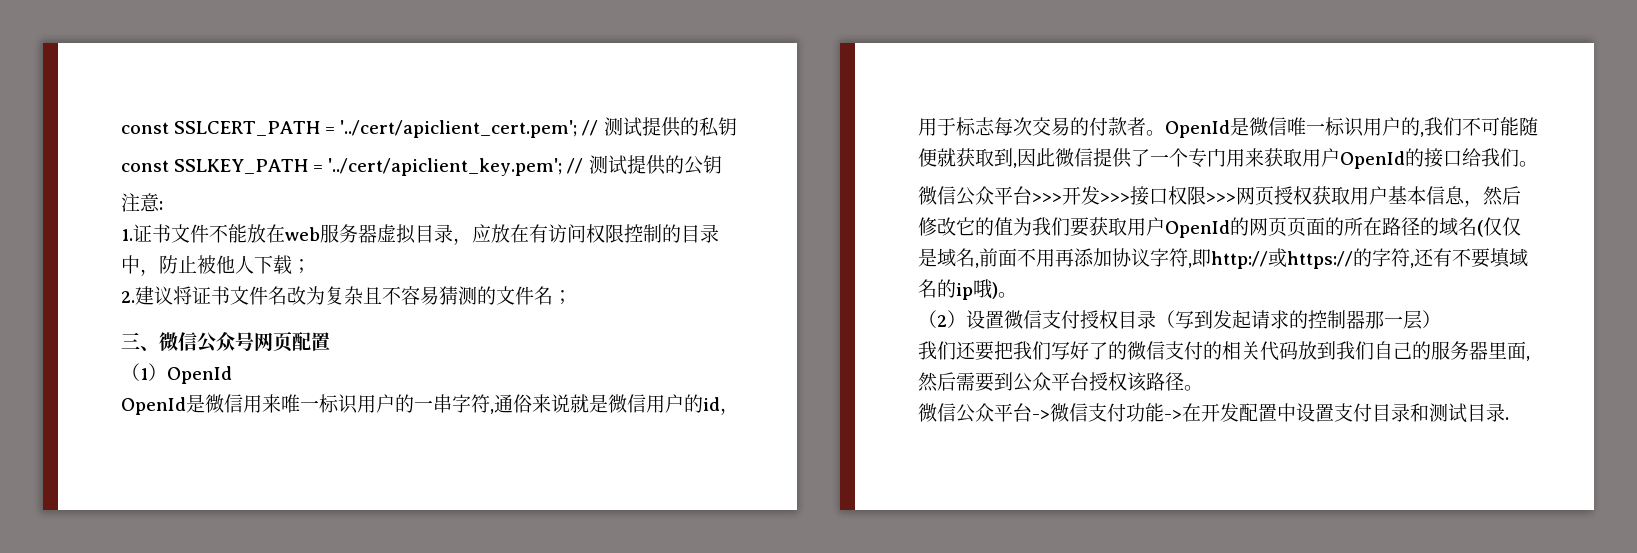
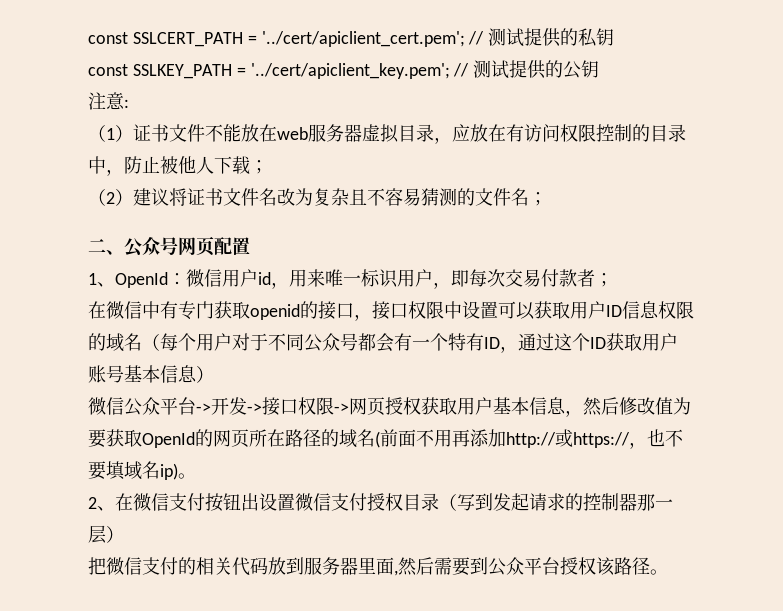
- 1.证书文件不能放在web服务器虚拟目录，应放在有访问权限控制的目录中，防止被他人下载；
+ （1）证书文件不能放在web服务器虚拟目录，应放在有访问权限控制的目录中，防止被他人下载；
- 2.建议将证书文件名改为复杂且不容易猜测的文件名；
+ （2）建议将证书文件名改为复杂且不容易猜测的文件名；
- 三、微信公众号网页配置
+ 二、公众号网页配置
- （1）OpenId
- OpenId是微信用来唯一标识用户的一串字符,通俗来说就是微信用户的id，用于标志每次交易的付款者。OpenId是微信唯一标识用户的,我们不可能随便就获取到,因此微信提供了一个专门用来获取用户OpenId的接口给我们。
- 微信公众平台>>>开发>>>接口权限>>>网页授权获取用户基本信息，然后修改它的值为我们要获取用户OpenId的网页页面的所在路径的域名(仅仅是域名,前面不用再添加协议字符,即http://或https://的字符,还有不要填域名的ip哦)。
- （2）设置微信支付授权目录（写到发起请求的控制器那一层）
+ 1、OpenId：微信用户id，用来唯一标识用户，即每次交易付款者；
+ 在微信中有专门获取openid的接口，接口权限中设置可以获取用户ID信息权限的域名（每个用户对于不同公众号都会有一个特有ID，通过这个ID获取用户账号基本信息）
+ 微信公众平台->开发->接口权限->网页授权获取用户基本信息，然后修改值为要获取OpenId的网页所在路径的域名(前面不用再添加http://或https://，也不要填域名ip)。
+ 2、在微信支付按钮出设置微信支付授权目录（写到发起请求的控制器那一层）
- 我们还要把我们写好了的微信支付的相关代码放到我们自己的服务器里面,然后需要到公众平台授权该路径。
+ 把微信支付的相关代码放到服务器里面,然后需要到公众平台授权该路径。
- 微信公众平台->微信支付功能->在开发配置中设置支付目录和测试目录.

